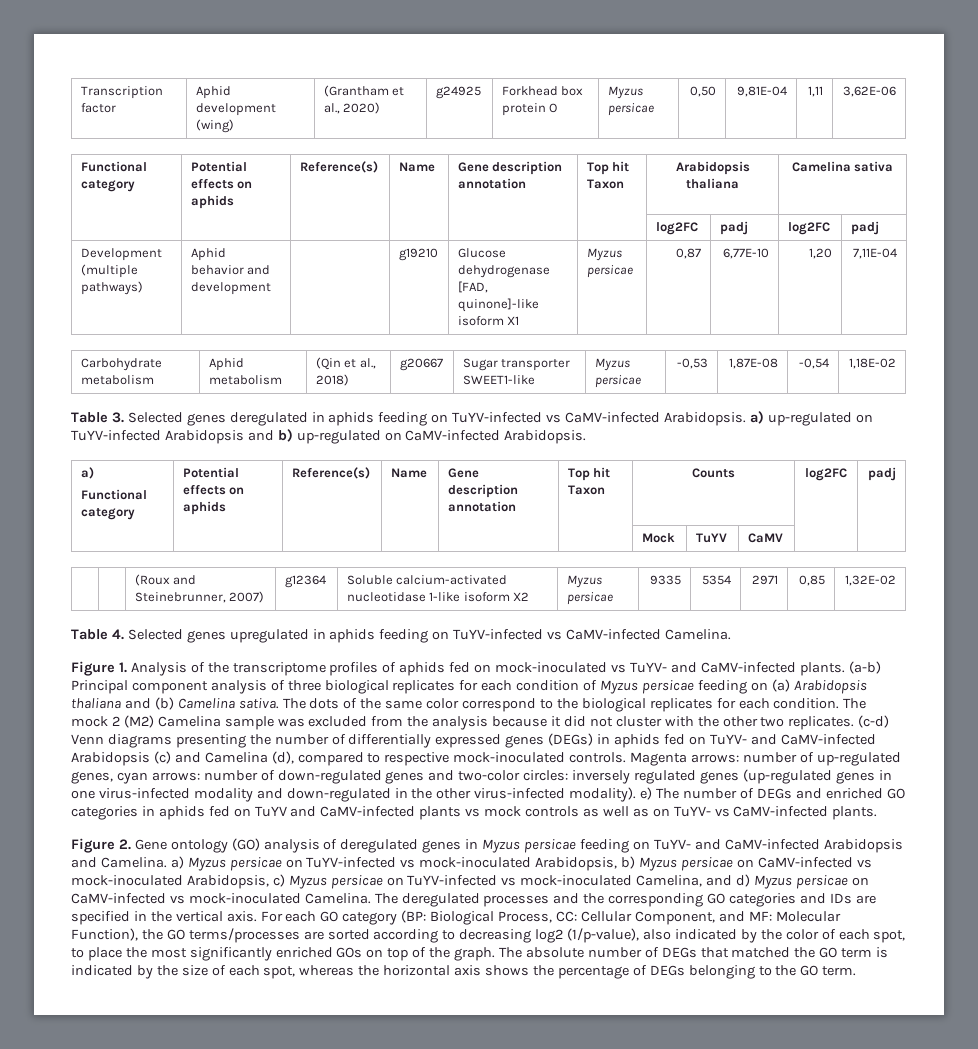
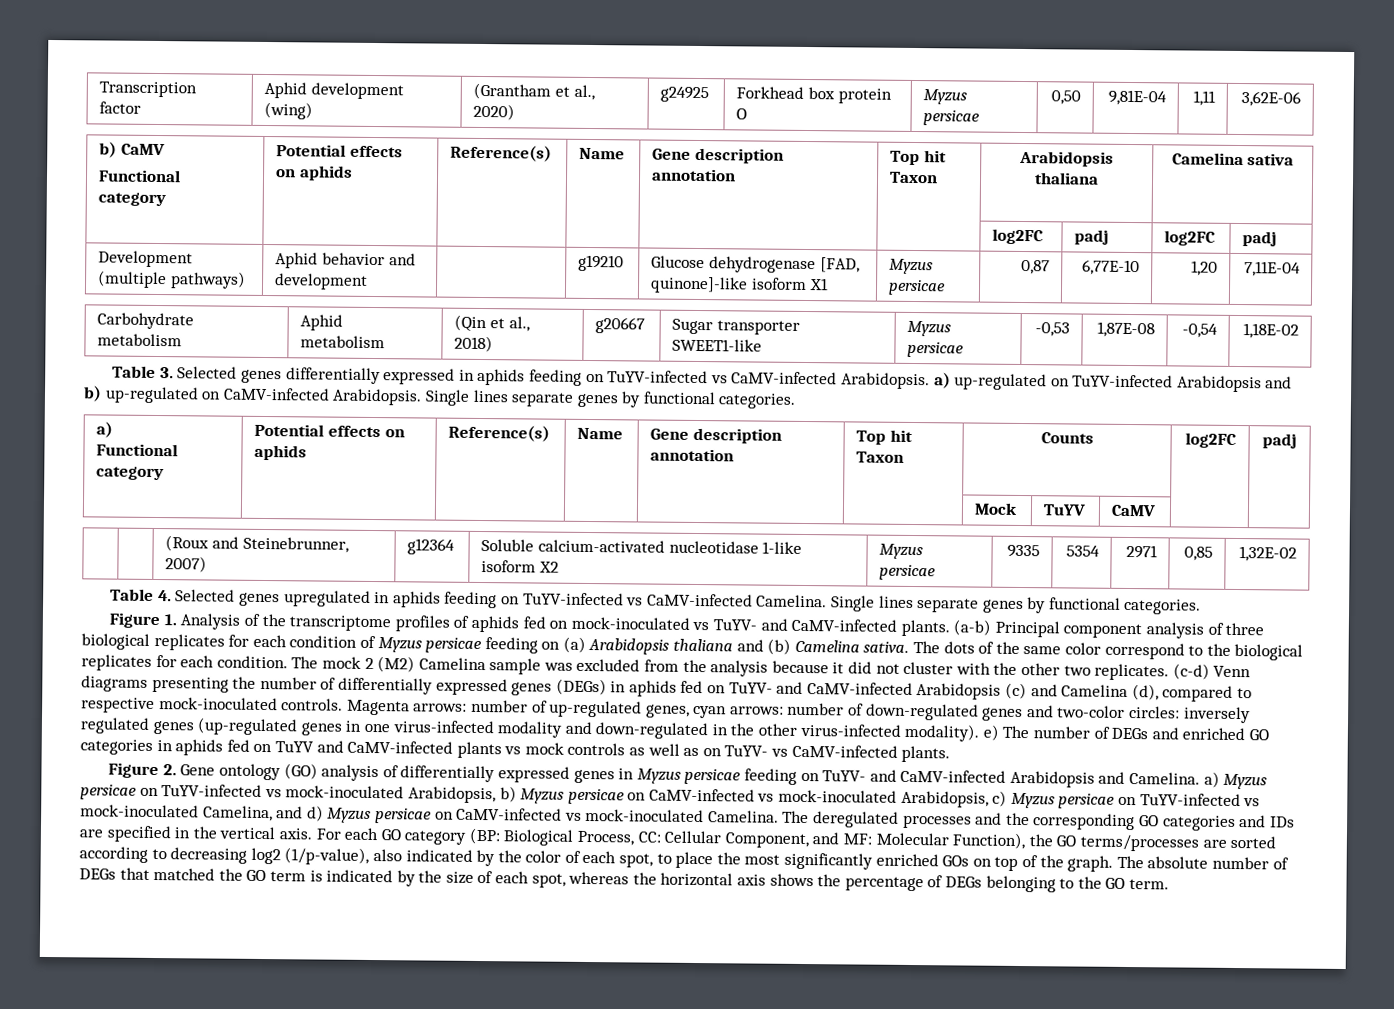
+ b) CaMV
- Table 3. Selected genes deregulated in aphids feeding on TuYV-infected vs CaMV-infected Arabidopsis. a) up-regulated on TuYV-infected Arabidopsis and b) up-regulated on CaMV-infected Arabidopsis.
+ Table 3. Selected genes differentially expressed in aphids feeding on TuYV-infected vs CaMV-infected Arabidopsis. a) up-regulated on TuYV-infected Arabidopsis and b) up-regulated on CaMV-infected Arabidopsis. Single lines separate genes by functional categories.
- Table 4. Selected genes upregulated in aphids feeding on TuYV-infected vs CaMV-infected Camelina.
+ Table 4. Selected genes upregulated in aphids feeding on TuYV-infected vs CaMV-infected Camelina. Single lines separate genes by functional categories.
- Figure 2. Gene ontology (GO) analysis of deregulated genes in Myzus persicae feeding on TuYV- and CaMV-infected Arabidopsis and Camelina. a) Myzus persicae on TuYV-infected vs mock-inoculated Arabidopsis, b) Myzus persicae on CaMV-infected vs mock-inoculated Arabidopsis, c) Myzus persicae on TuYV-infected vs mock-inoculated Camelina, and d) Myzus persicae on CaMV-infected vs mock-inoculated Camelina.
+ Figure 2. Gene ontology (GO) analysis of differentially expressed genes in Myzus persicae feeding on TuYV- and CaMV-infected Arabidopsis and Camelina. a) Myzus persicae on TuYV-infected vs mock-inoculated Arabidopsis, b) Myzus persicae on CaMV-infected vs mock-inoculated Arabidopsis, c) Myzus persicae on TuYV-infected vs mock-inoculated Camelina, and d) Myzus persicae on CaMV-infected vs mock-inoculated Camelina.

